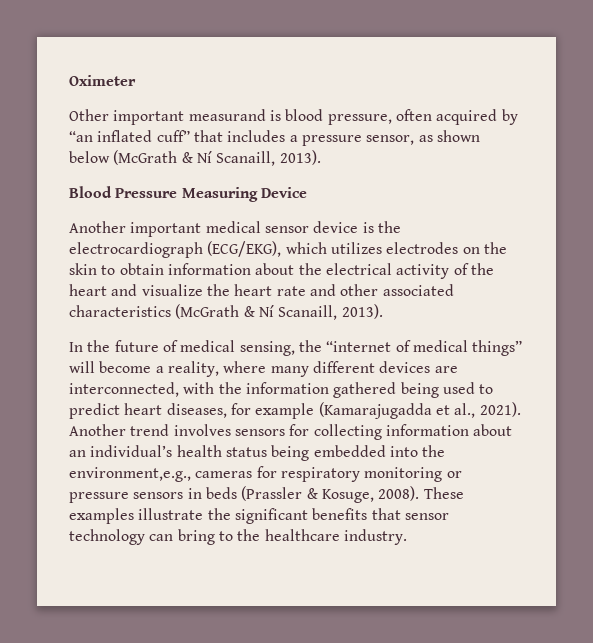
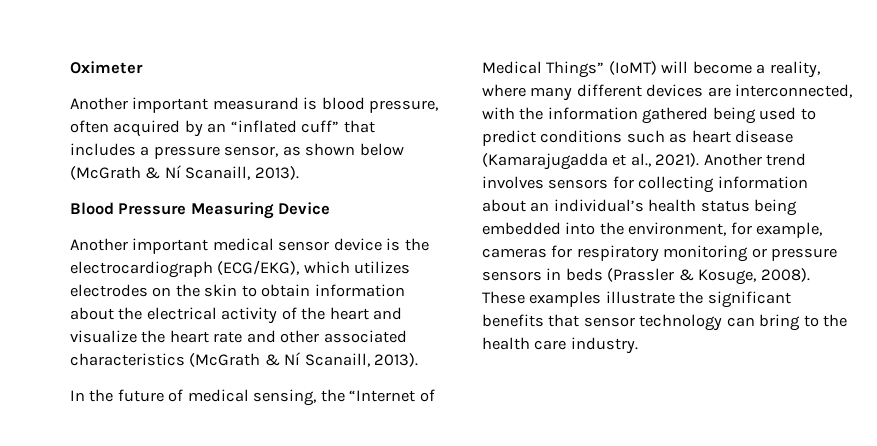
- Other important measurand is blood pressure, often acquired by “an inflated cuff” that includes a pressure sensor, as shown below (McGrath & Ní Scanaill, 2013).
+ Another important measurand is blood pressure, often acquired by an “inflated cuff” that includes a pressure sensor, as shown below (McGrath & Ní Scanaill, 2013).
- In the future of medical sensing, the “internet of medical things” will become a reality, where many different devices are interconnected, with the information gathered being used to predict heart diseases, for example (Kamarajugadda et al., 2021).
+ In the future of medical sensing, the “Internet of Medical Things” (IoMT) will become a reality, where many different devices are interconnected, with the information gathered being used to predict conditions such as heart disease (Kamarajugadda et al., 2021).
- Another trend involves sensors for collecting information about an individual’s health status being embedded into the environment,e.g., cameras for respiratory monitoring or pressure sensors in beds (Prassler & Kosuge, 2008).
+ Another trend involves sensors for collecting information about an individual’s health status being embedded into the environment, for example, cameras for respiratory monitoring or pressure sensors in beds (Prassler & Kosuge, 2008).
- These examples illustrate the significant benefits that sensor technology can bring to the healthcare industry.
+ These examples illustrate the significant benefits that sensor technology can bring to the health care industry.

